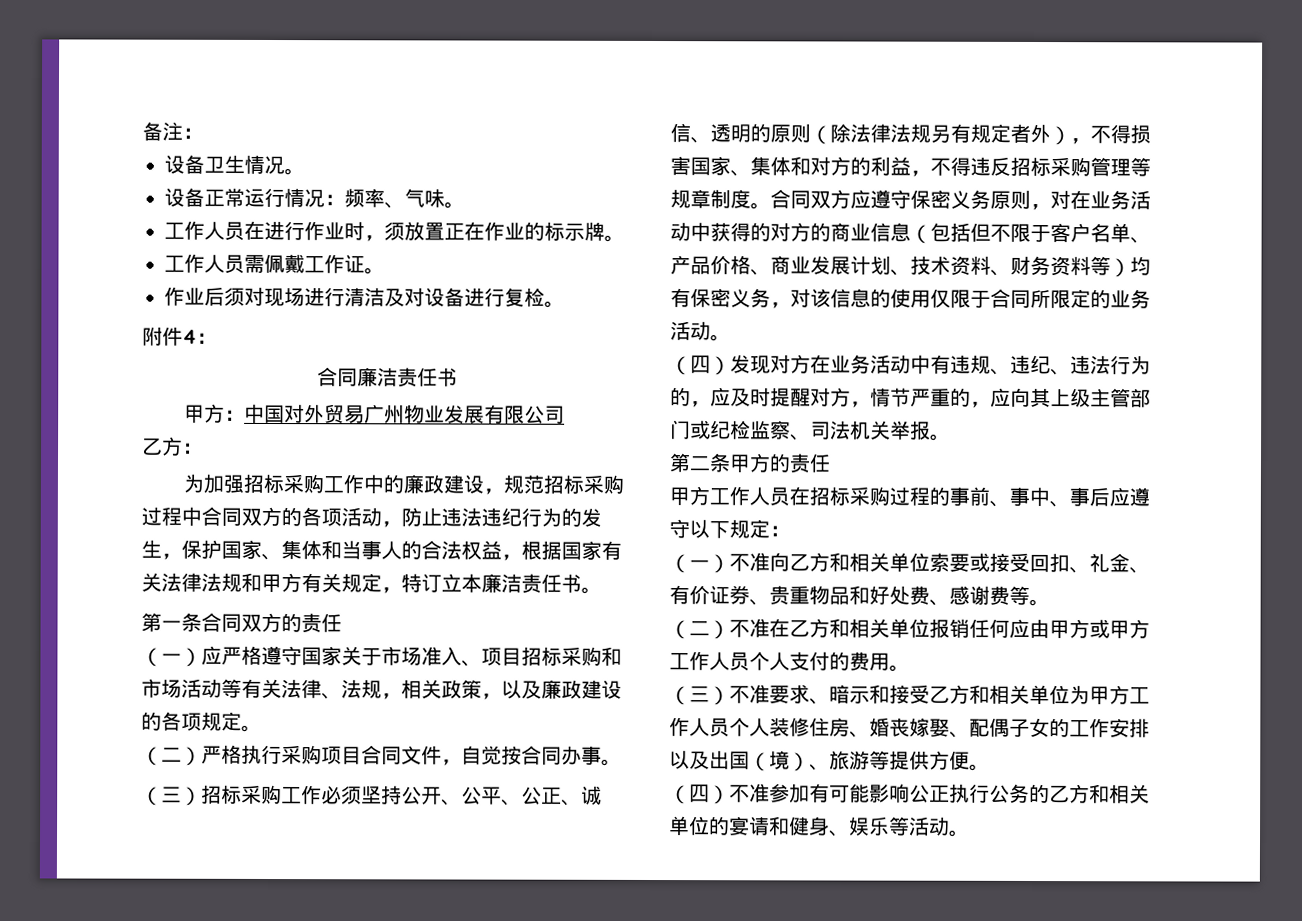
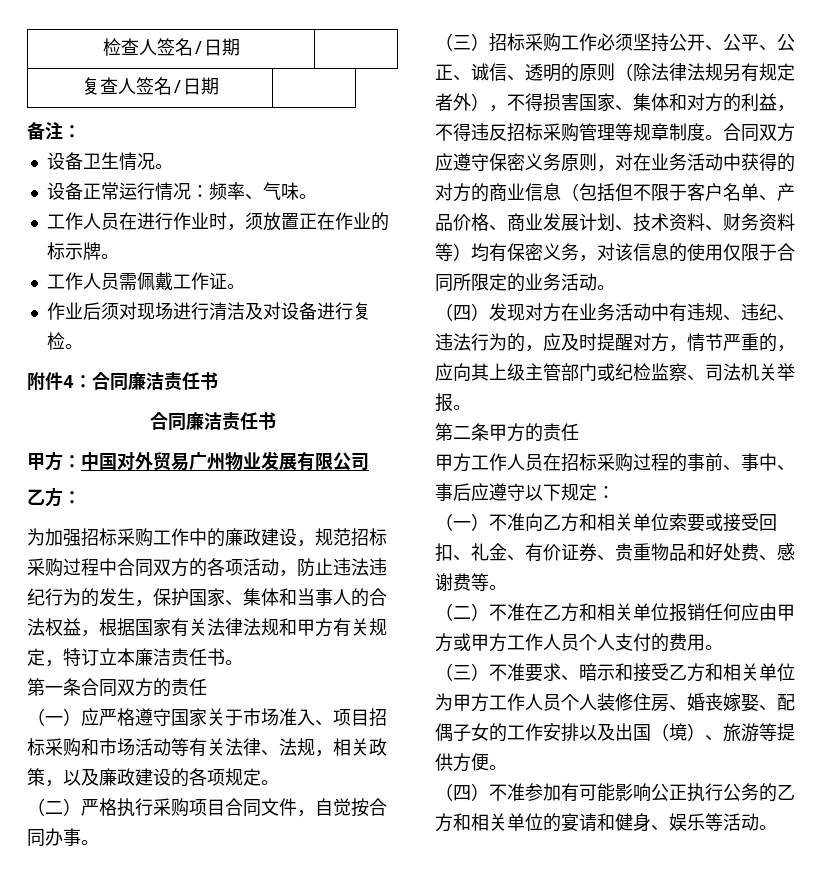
+ 检查人签名/日期 |
+ 复查人签名/日期 |
- 附件4：
+ 附件4：合同廉洁责任书

